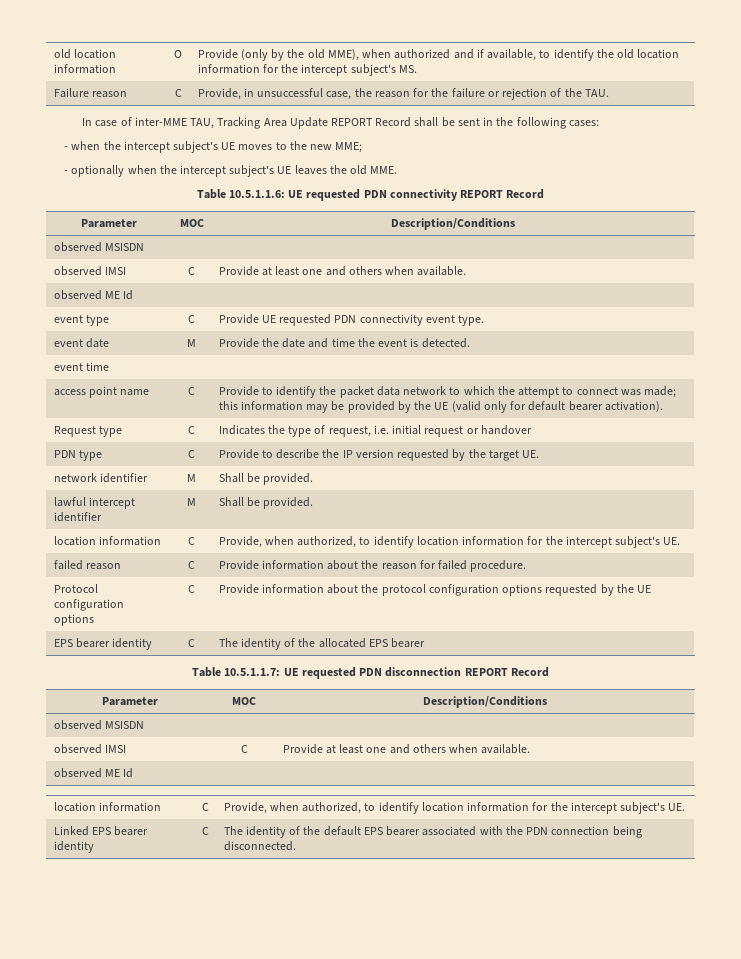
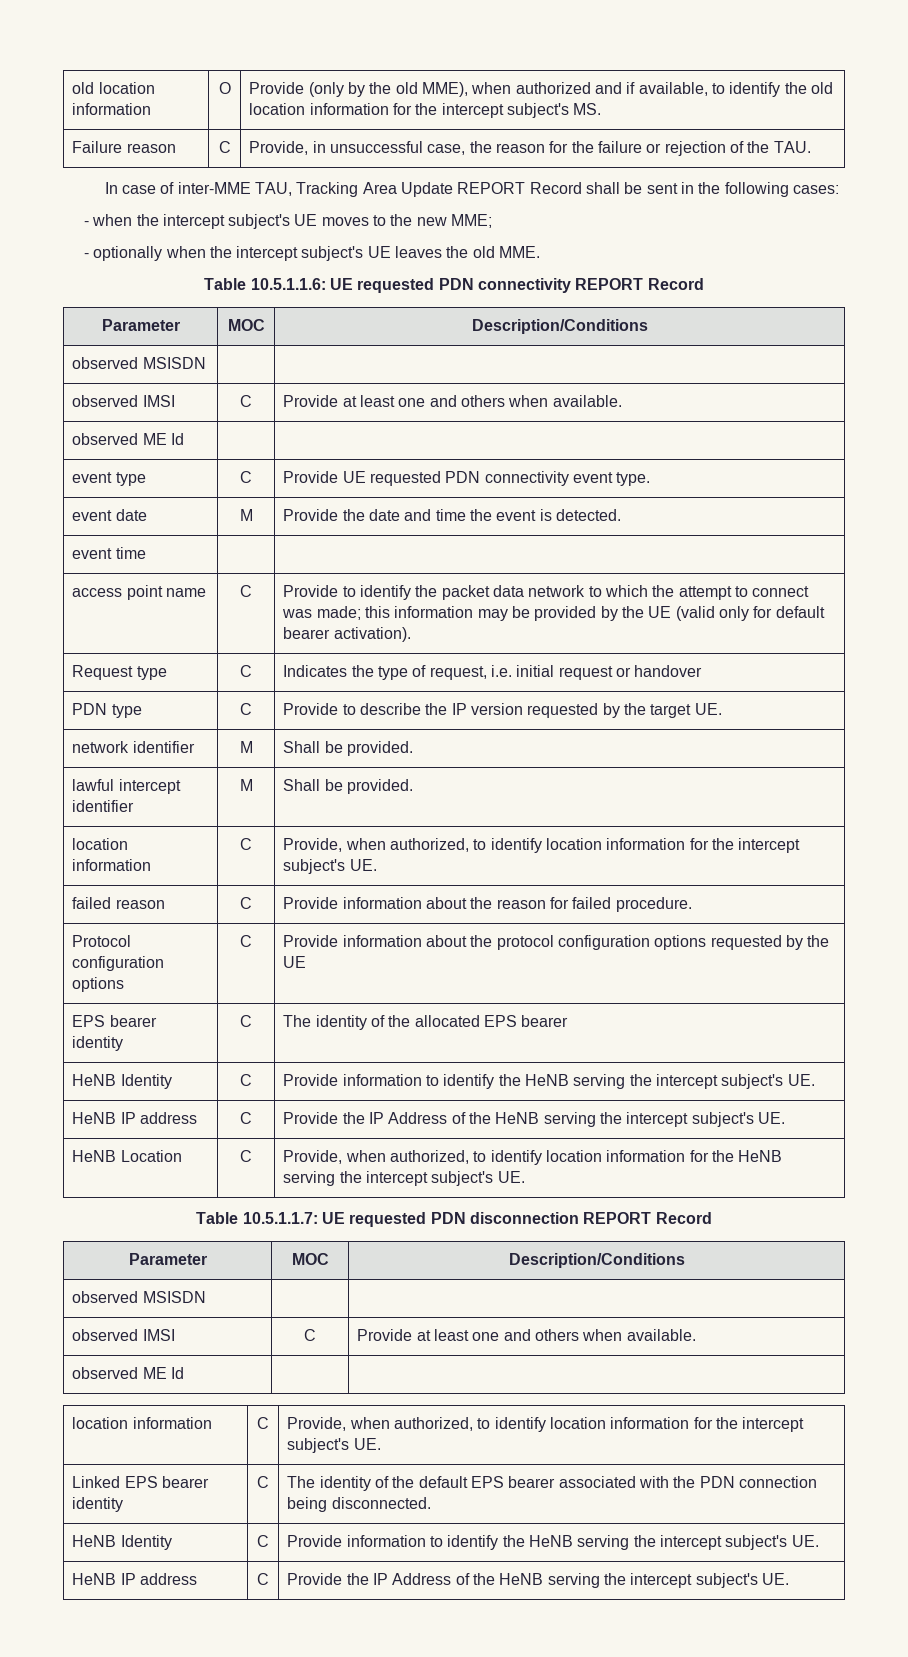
  EPS bearer identity | C | The identity of the allocated EPS bearer
+ HeNB Identity | C | Provide information to identify the HeNB serving the intercept subject's UE.
+ HeNB IP address | C | Provide the IP Address of the HeNB serving the intercept subject's UE.
+ HeNB Location | C | Provide, when authorized, to identify location information for the HeNB serving the intercept subject's UE.
  Linked EPS bearer identity | C | The identity of the default EPS bearer associated with the PDN connection being disconnected.
+ HeNB Identity | C | Provide information to identify the HeNB serving the intercept subject's UE.
+ HeNB IP address | C | Provide the IP Address of the HeNB serving the intercept subject's UE.

